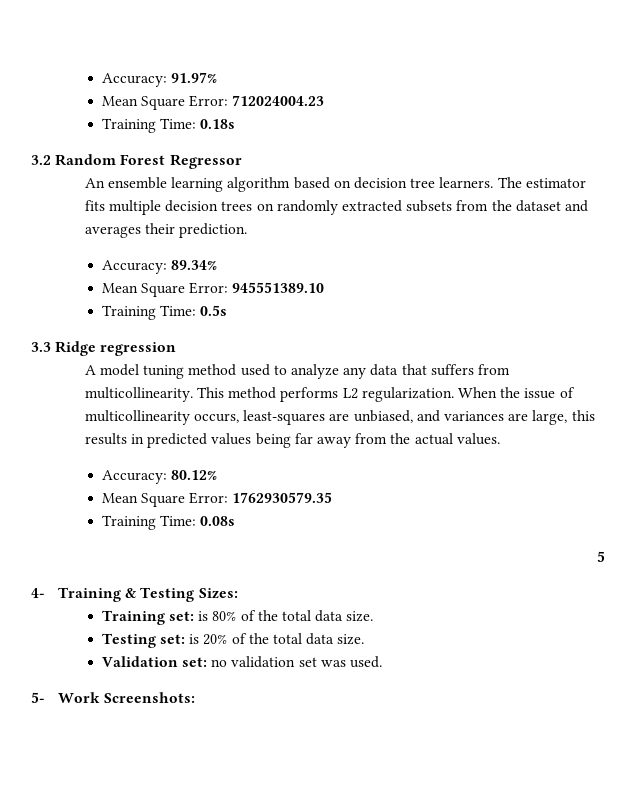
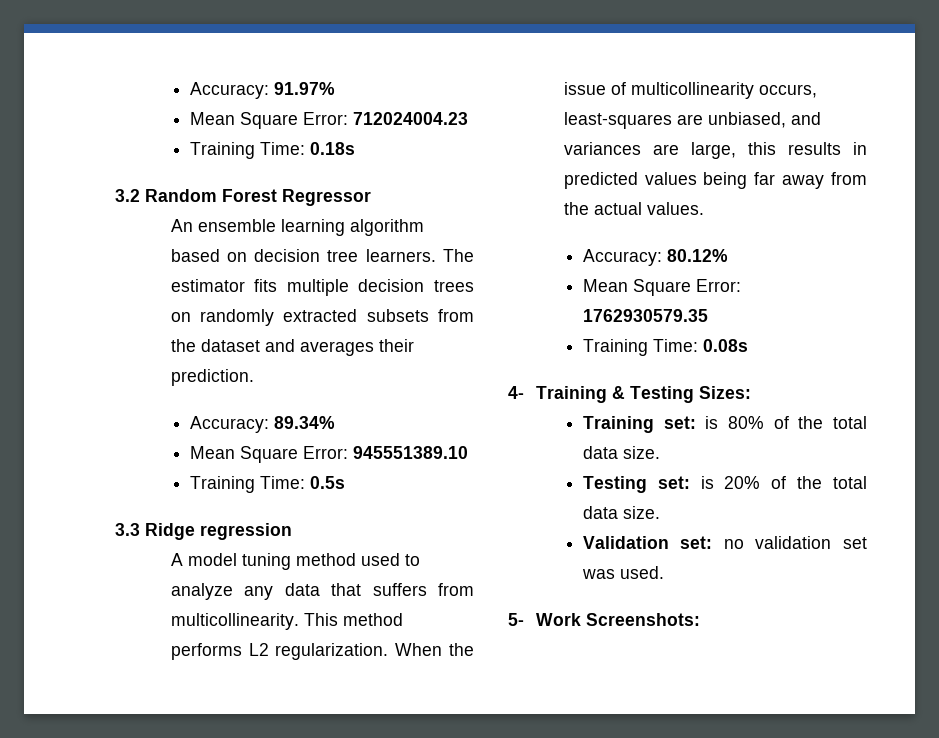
- 5

